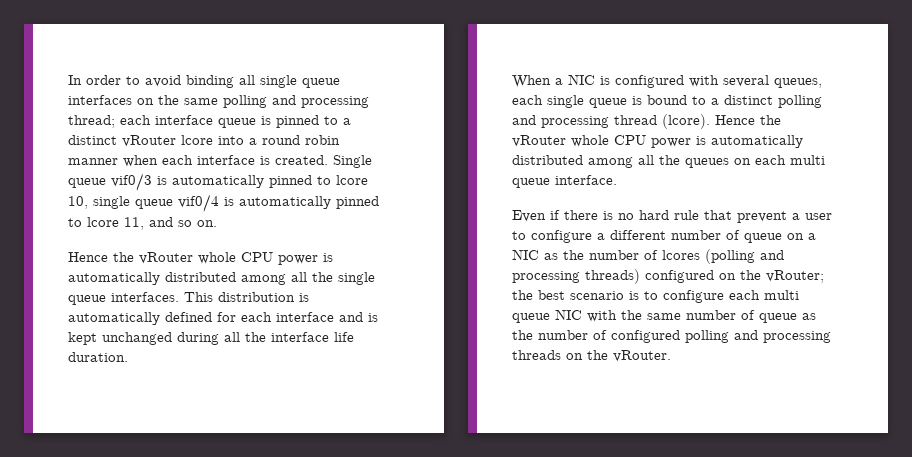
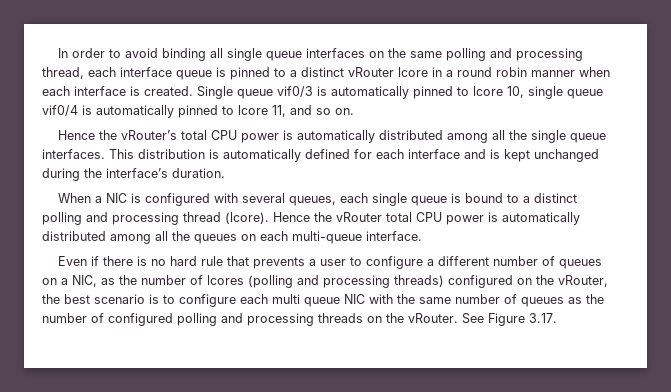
- In order to avoid binding all single queue interfaces on the same polling and processing thread; each interface queue is pinned to a distinct vRouter lcore into a round robin manner when each interface is created.
+ In order to avoid binding all single queue interfaces on the same polling and processing thread, each interface queue is pinned to a distinct vRouter lcore in a round robin manner when each interface is created.
- Hence the vRouter whole CPU power is automatically distributed among all the single queue interfaces.
+ Hence the vRouter’s total CPU power is automatically distributed among all the single queue interfaces.
- This distribution is automatically defined for each interface and is kept unchanged during all the interface life duration.
+ This distribution is automatically defined for each interface and is kept unchanged during the interface’s duration.
- Hence the vRouter whole CPU power is automatically distributed among all the queues on each multi queue interface.
+ Hence the vRouter total CPU power is automatically distributed among all the queues on each multi-queue interface.
- Even if there is no hard rule that prevent a user to configure a different number of queue on a NIC as the number of lcores (polling and processing threads) configured on the vRouter; the best scenario is to configure each multi queue NIC with the same number of queue as the number of configured polling and processing threads on the vRouter.
+ Even if there is no hard rule that prevents a user to configure a different number of queues on a NIC, as the number of lcores (polling and processing threads) configured on the vRouter, the best scenario is to configure each multi queue NIC with the same number of queues as the number of configured polling and processing threads on the vRouter.
+ See Figure 3.17.

